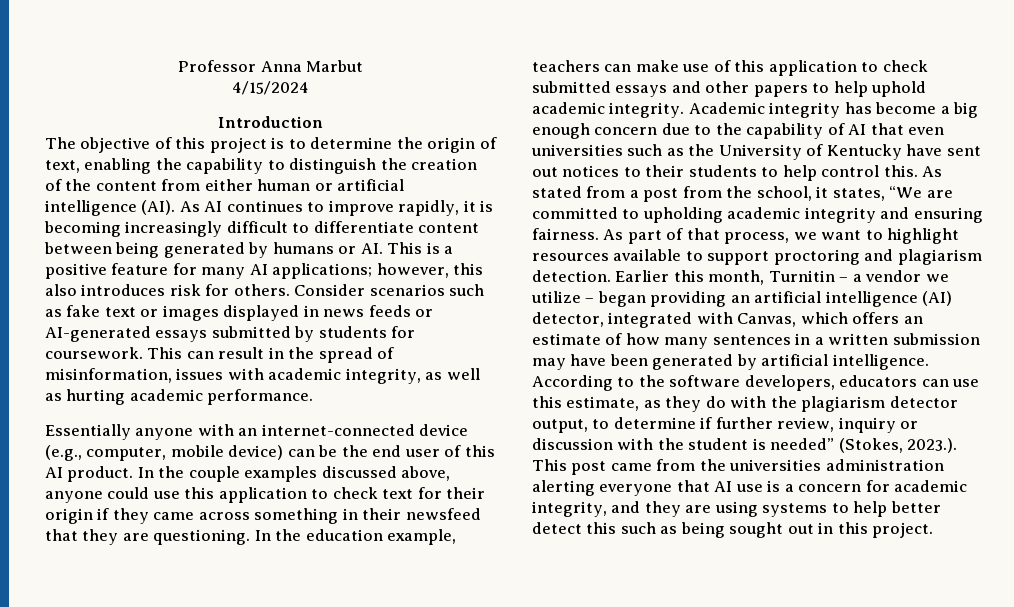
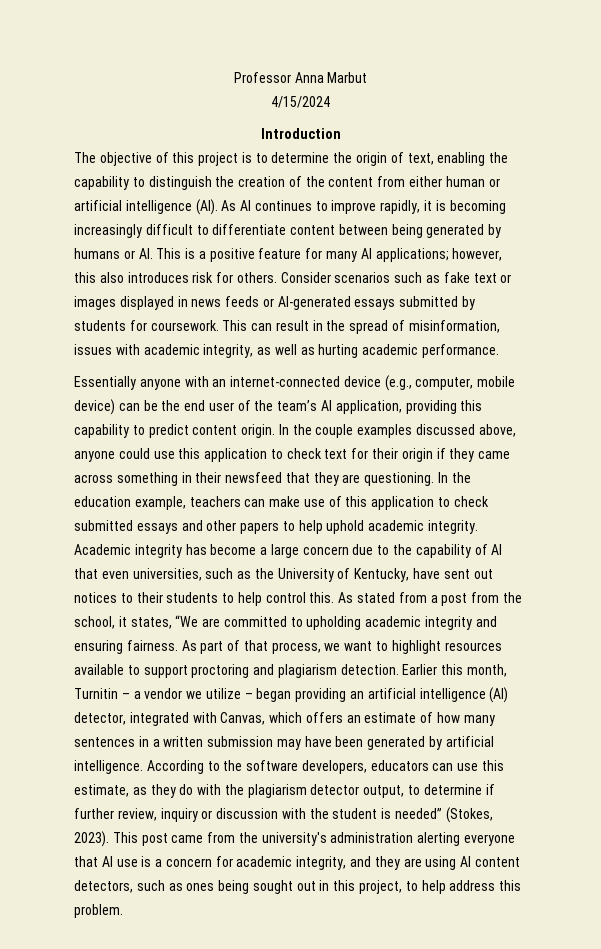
- Essentially anyone with an internet-connected device (e.g., computer, mobile device) can be the end user of this AI product.
+ Essentially anyone with an internet-connected device (e.g., computer, mobile device) can be the end user of the team’s AI application, providing this capability to predict content origin.
- Academic integrity has become a big enough concern due to the capability of AI that even universities such as the University of Kentucky have sent out notices to their students to help control this.
+ Academic integrity has become a large concern due to the capability of AI that even universities, such as the University of Kentucky, have sent out notices to their students to help control this.
- According to the software developers, educators can use this estimate, as they do with the plagiarism detector output, to determine if further review, inquiry or discussion with the student is needed” (Stokes, 2023.). This post came from the universities administration alerting everyone that AI use is a concern for academic integrity, and they are using systems to help better detect this such as being sought out in this project.
+ According to the software developers, educators can use this estimate, as they do with the plagiarism detector output, to determine if further review, inquiry or discussion with the student is needed” (Stokes, 2023). This post came from the university's administration alerting everyone that AI use is a concern for academic integrity, and they are using AI content detectors, such as ones being sought out in this project, to help address this problem.

